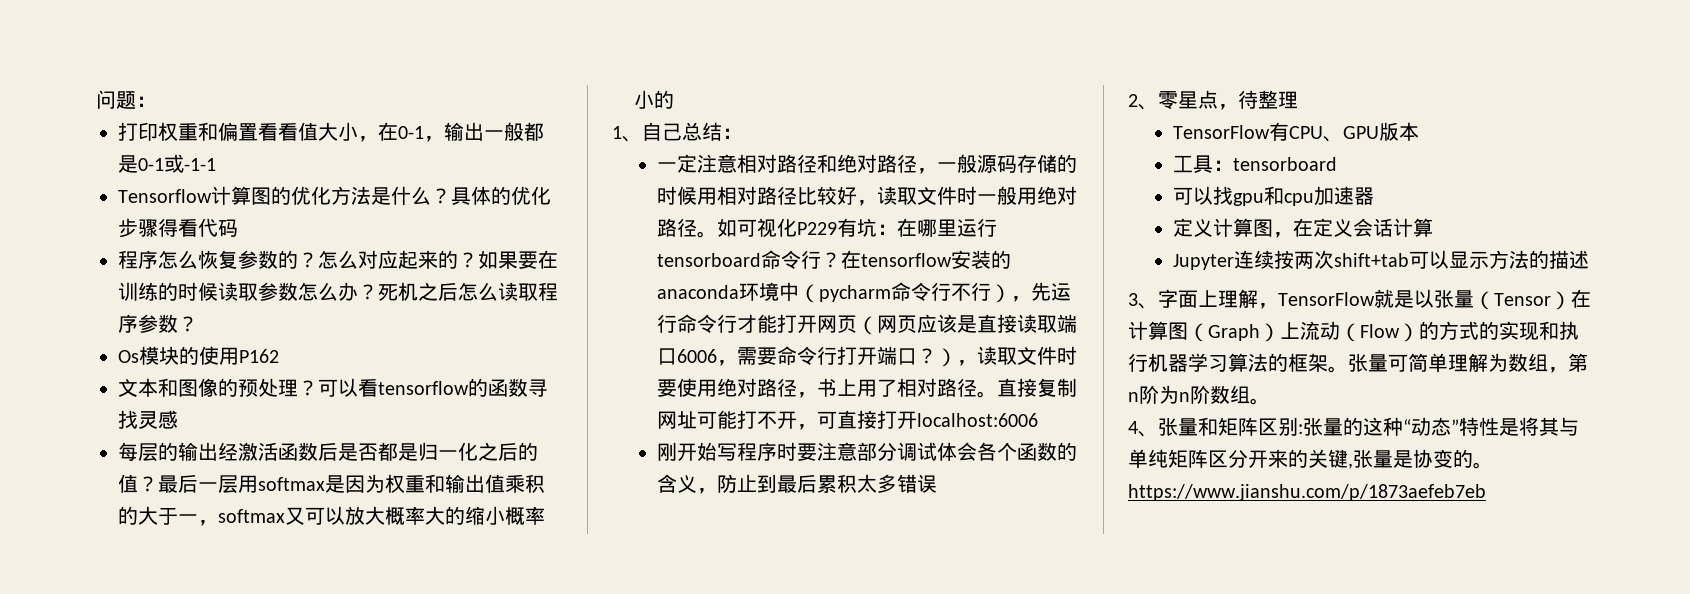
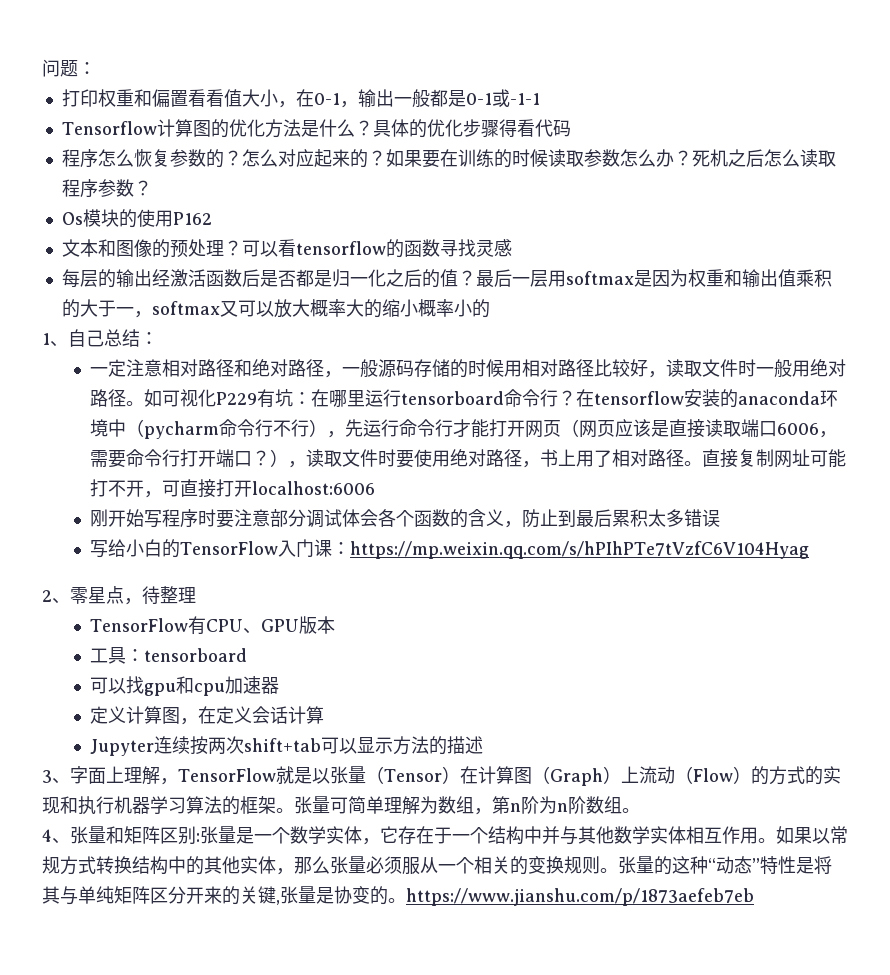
+ 写给小白的TensorFlow入门课：https://mp.weixin.qq.com/s/hPIhPTe7tVzfC6V104Hyag
- 4、张量和矩阵区别:张量的这种“动态”特性是将其与单纯矩阵区分开来的关键,张量是协变的。https://www.jianshu.com/p/1873aefeb7eb
+ 4、张量和矩阵区别:张量是一个数学实体，它存在于一个结构中并与其他数学实体相互作用。如果以常规方式转换结构中的其他实体，那么张量必须服从一个相关的变换规则。张量的这种“动态”特性是将其与单纯矩阵区分开来的关键,张量是协变的。https://www.jianshu.com/p/1873aefeb7eb

